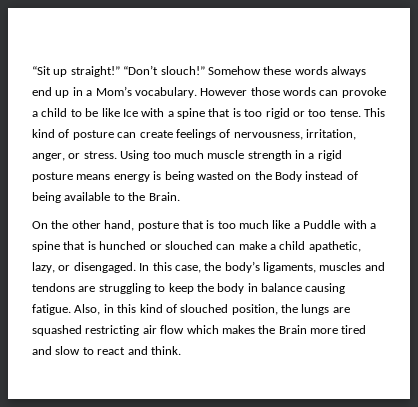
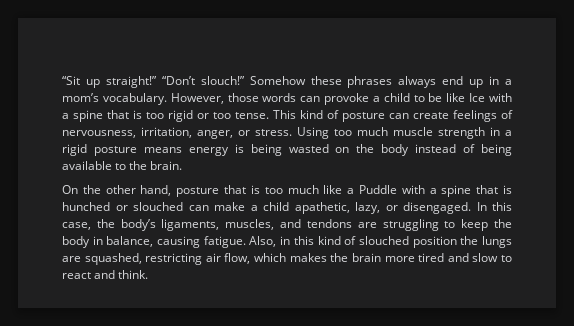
- Somehow these words always end up in a Mom’s vocabulary. However those words can provoke a child to be like Ice with a spine that is too rigid or too tense.
+ Somehow these phrases always end up in a mom’s vocabulary. However, those words can provoke a child to be like Ice with a spine that is too rigid or too tense.
- Using too much muscle strength in a rigid posture means energy is being wasted on the Body instead of being available to the Brain.
+ Using too much muscle strength in a rigid posture means energy is being wasted on the body instead of being available to the brain.
- In this case, the body’s ligaments, muscles and tendons are struggling to keep the body in balance causing fatigue.
+ In this case, the body’s ligaments, muscles, and tendons are struggling to keep the body in balance, causing fatigue.
- Also, in this kind of slouched position, the lungs are squashed restricting air flow which makes the Brain more tired and slow to react and think.
+ Also, in this kind of slouched position the lungs are squashed, restricting air flow, which makes the brain more tired and slow to react and think.

